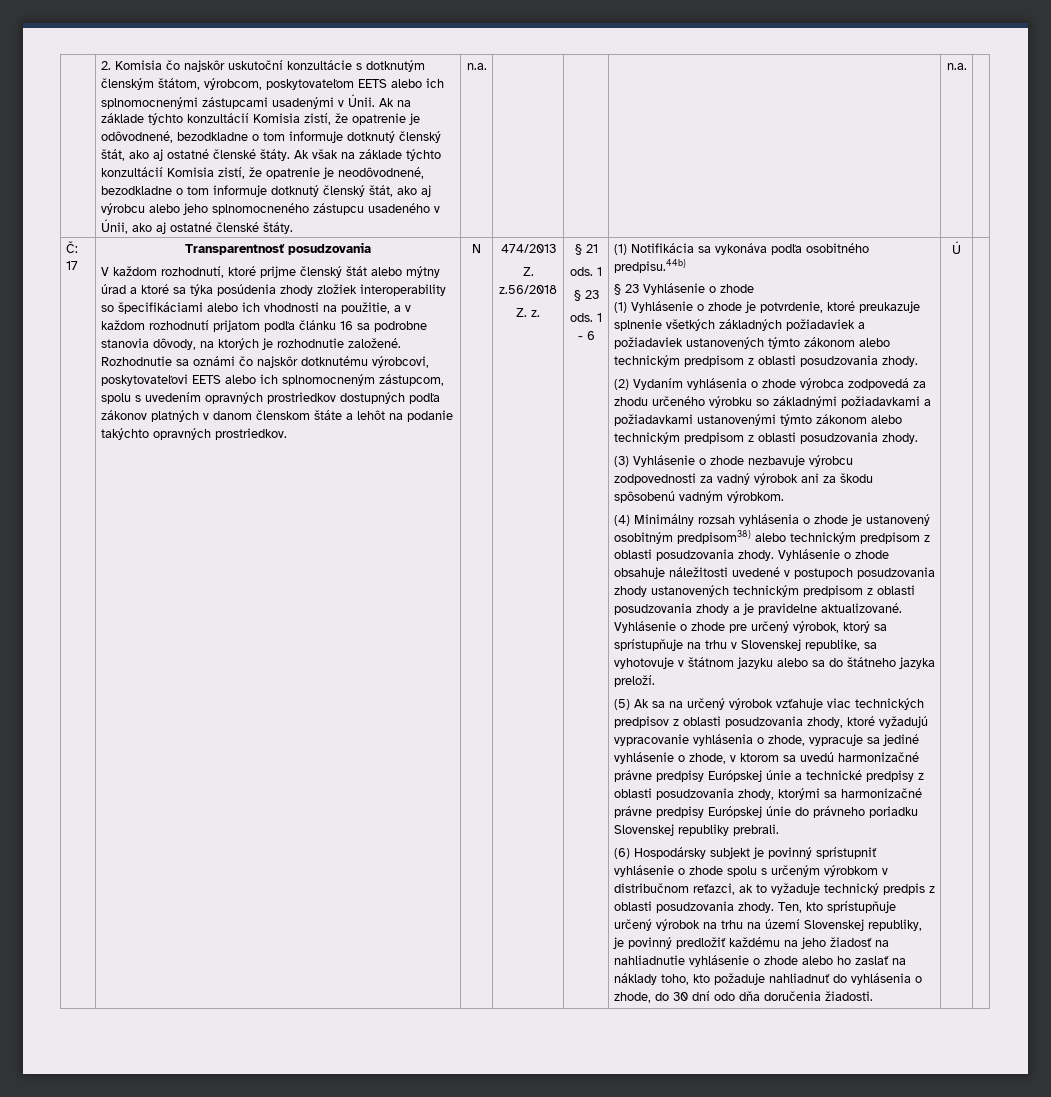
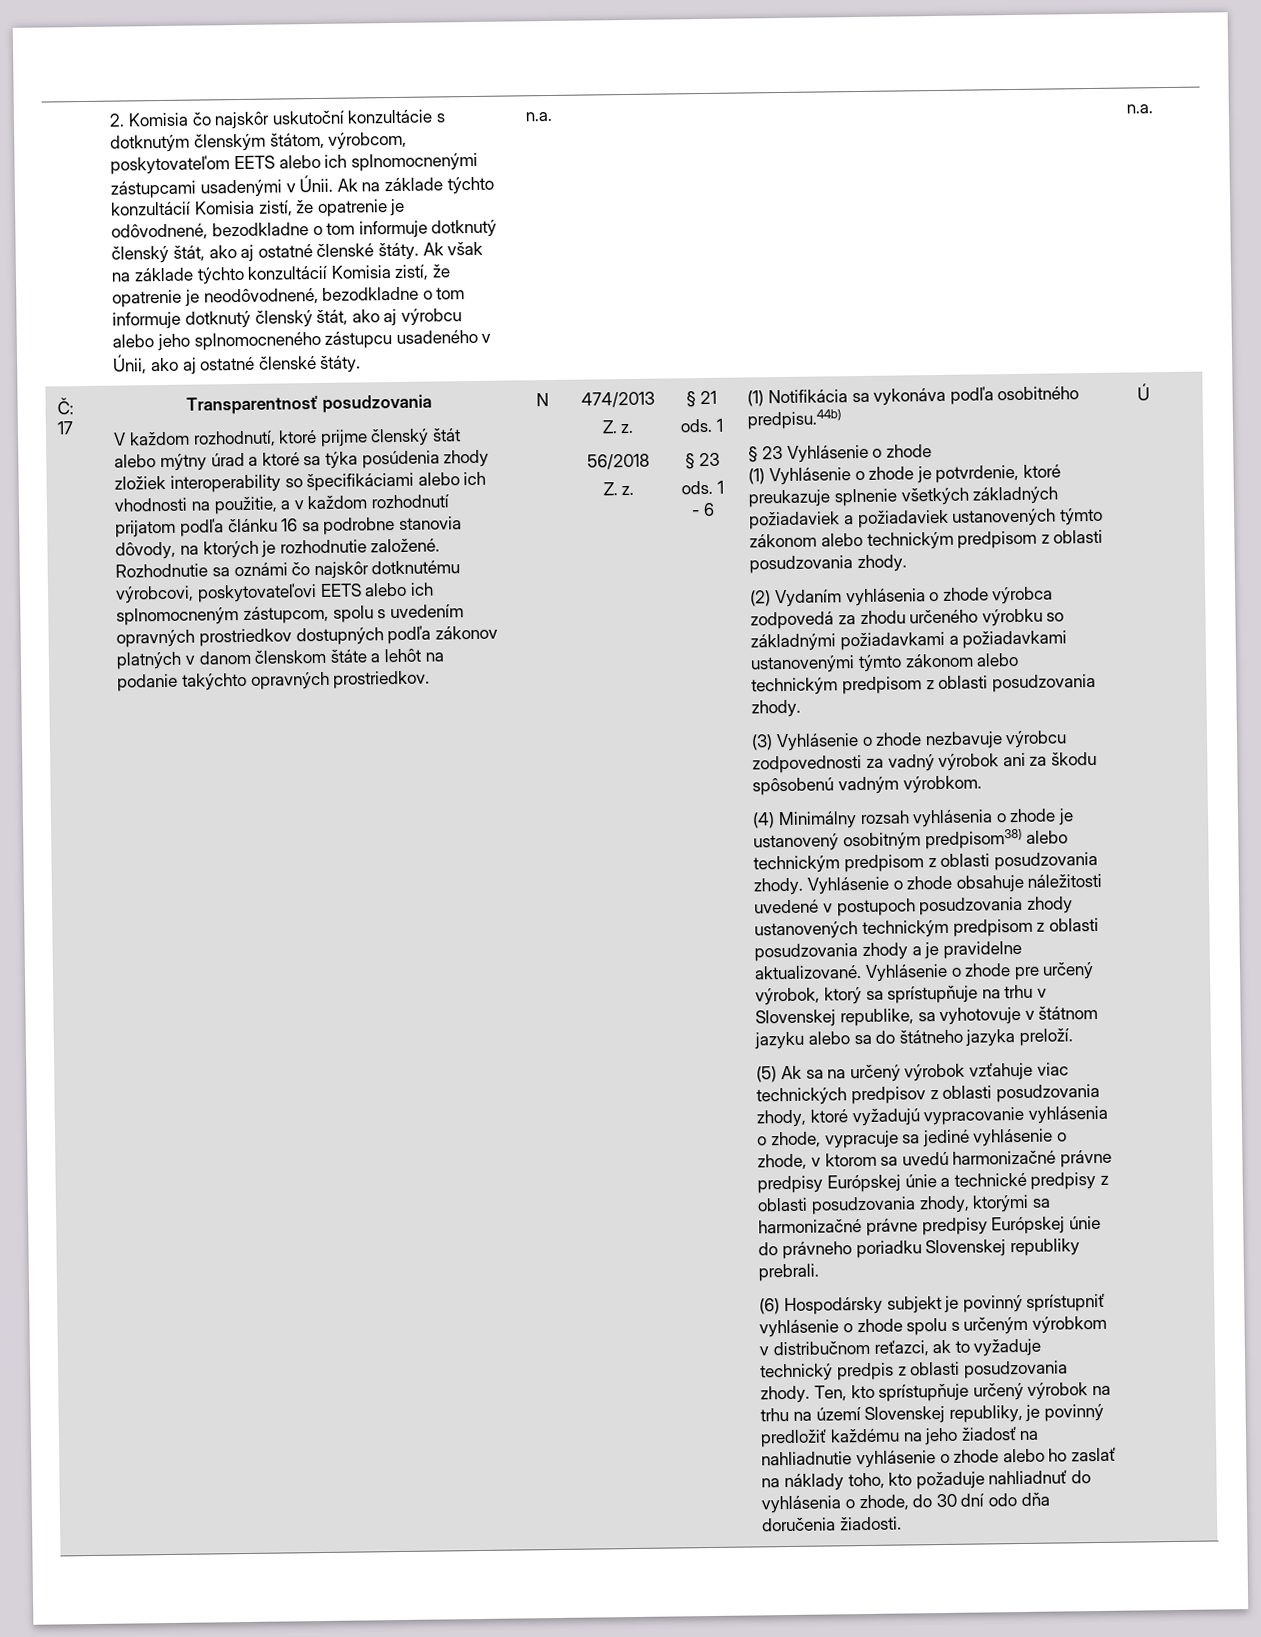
  474/2013
- Z. z.56/2018
+ Z. z.
+ 56/2018

